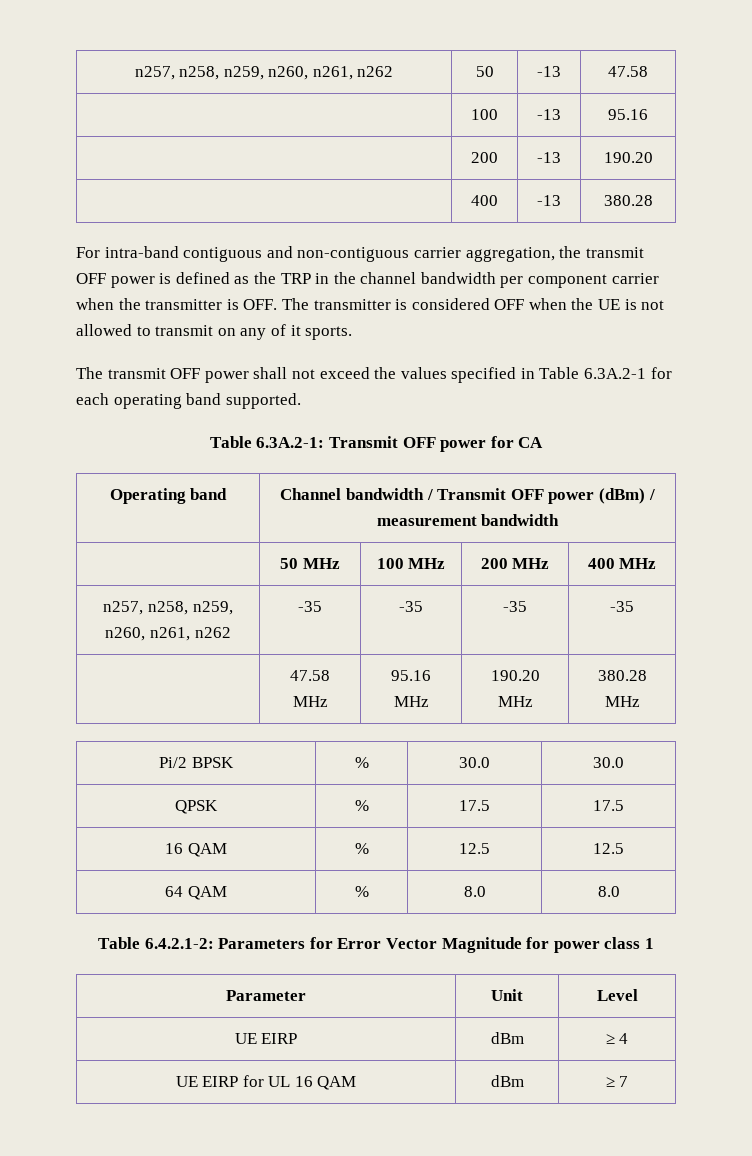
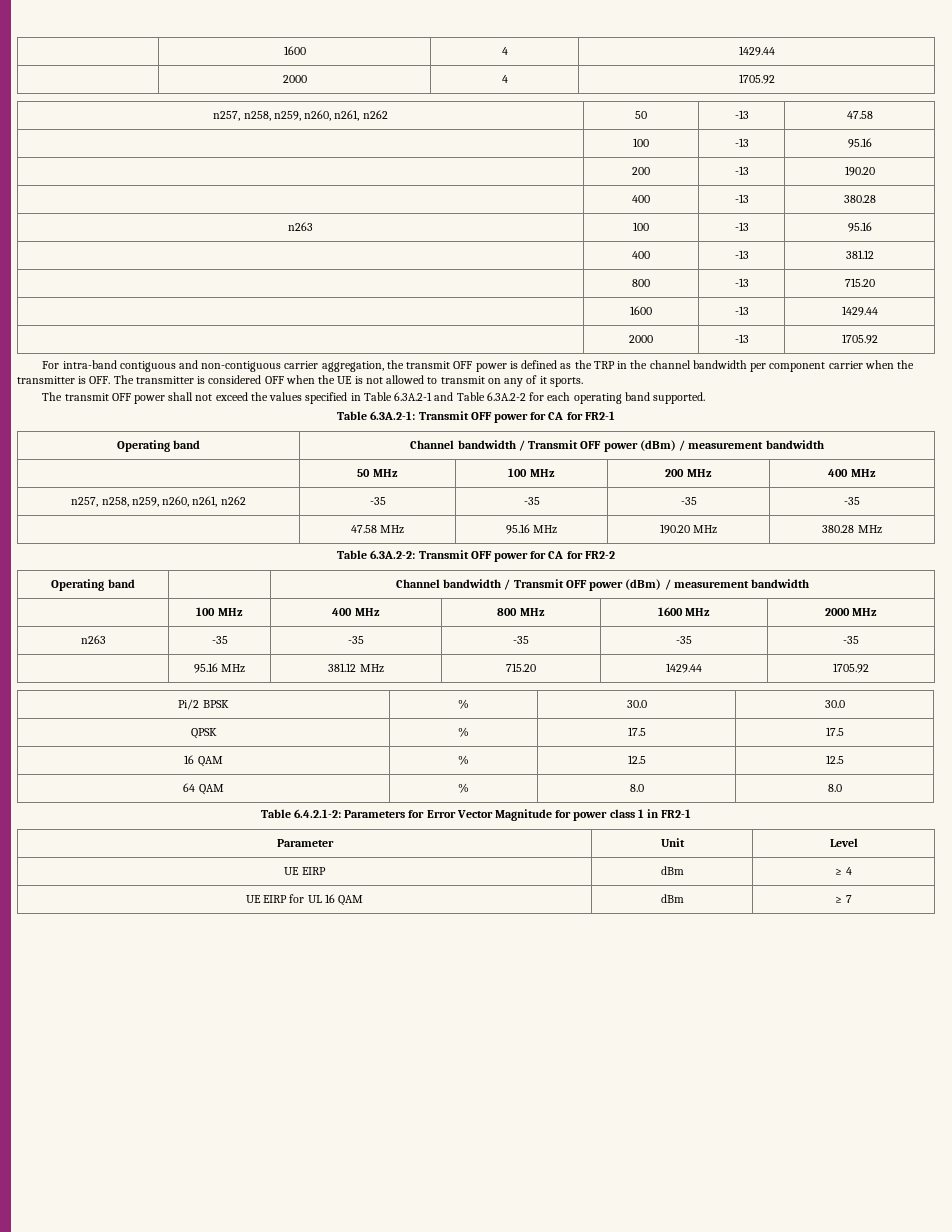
+ | 1600 | 4 | 1429.44
+ | 2000 | 4 | 1705.92
+ n263 | 100 | -13 | 95.16
+ | 400 | -13 | 381.12
+ | 800 | -13 | 715.20
+ | 1600 | -13 | 1429.44
+ | 2000 | -13 | 1705.92
- The transmit OFF power shall not exceed the values specified in Table 6.3A.2-1 for each operating band supported.
+ The transmit OFF power shall not exceed the values specified in Table 6.3A.2-1 and Table 6.3A.2-2 for each operating band supported.
- Table 6.3A.2-1: Transmit OFF power for CA
+ Table 6.3A.2-1: Transmit OFF power for CA for FR2-1
+ Table 6.3A.2-2: Transmit OFF power for CA for FR2-2
+ Operating band | | Channel bandwidth / Transmit OFF power (dBm) / measurement bandwidth
+ | 100 MHz | 400 MHz | 800 MHz | 1600 MHz | 2000 MHz
+ n263 | -35 | -35 | -35 | -35 | -35
+ | 95.16 MHz | 381.12 MHz | 715.20 | 1429.44 | 1705.92
- Table 6.4.2.1-2: Parameters for Error Vector Magnitude for power class 1
+ Table 6.4.2.1-2: Parameters for Error Vector Magnitude for power class 1 in FR2-1

